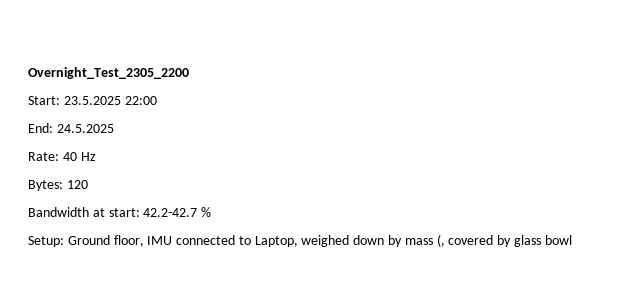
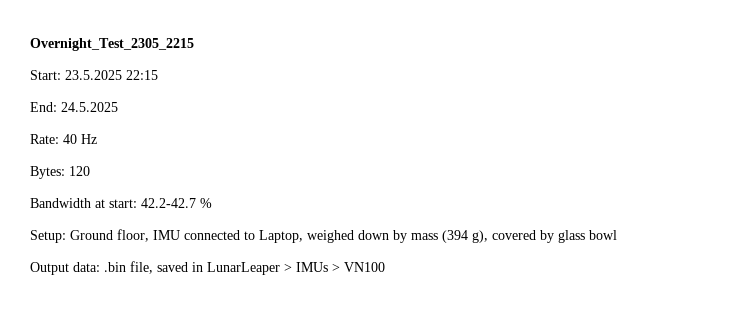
- Overnight_Test_2305_2200
+ Overnight_Test_2305_2215
- Start: 23.5.2025 22:00
+ Start: 23.5.2025 22:15
- Setup: Ground floor, IMU connected to Laptop, weighed down by mass (, covered by glass bowl
+ Setup: Ground floor, IMU connected to Laptop, weighed down by mass (394 g), covered by glass bowl
+ Output data: .bin file, saved in LunarLeaper > IMUs > VN100

